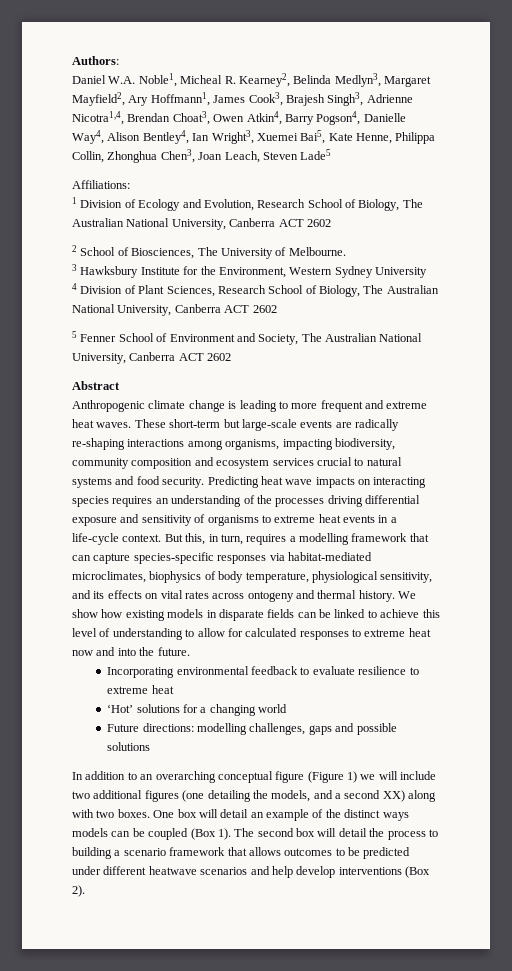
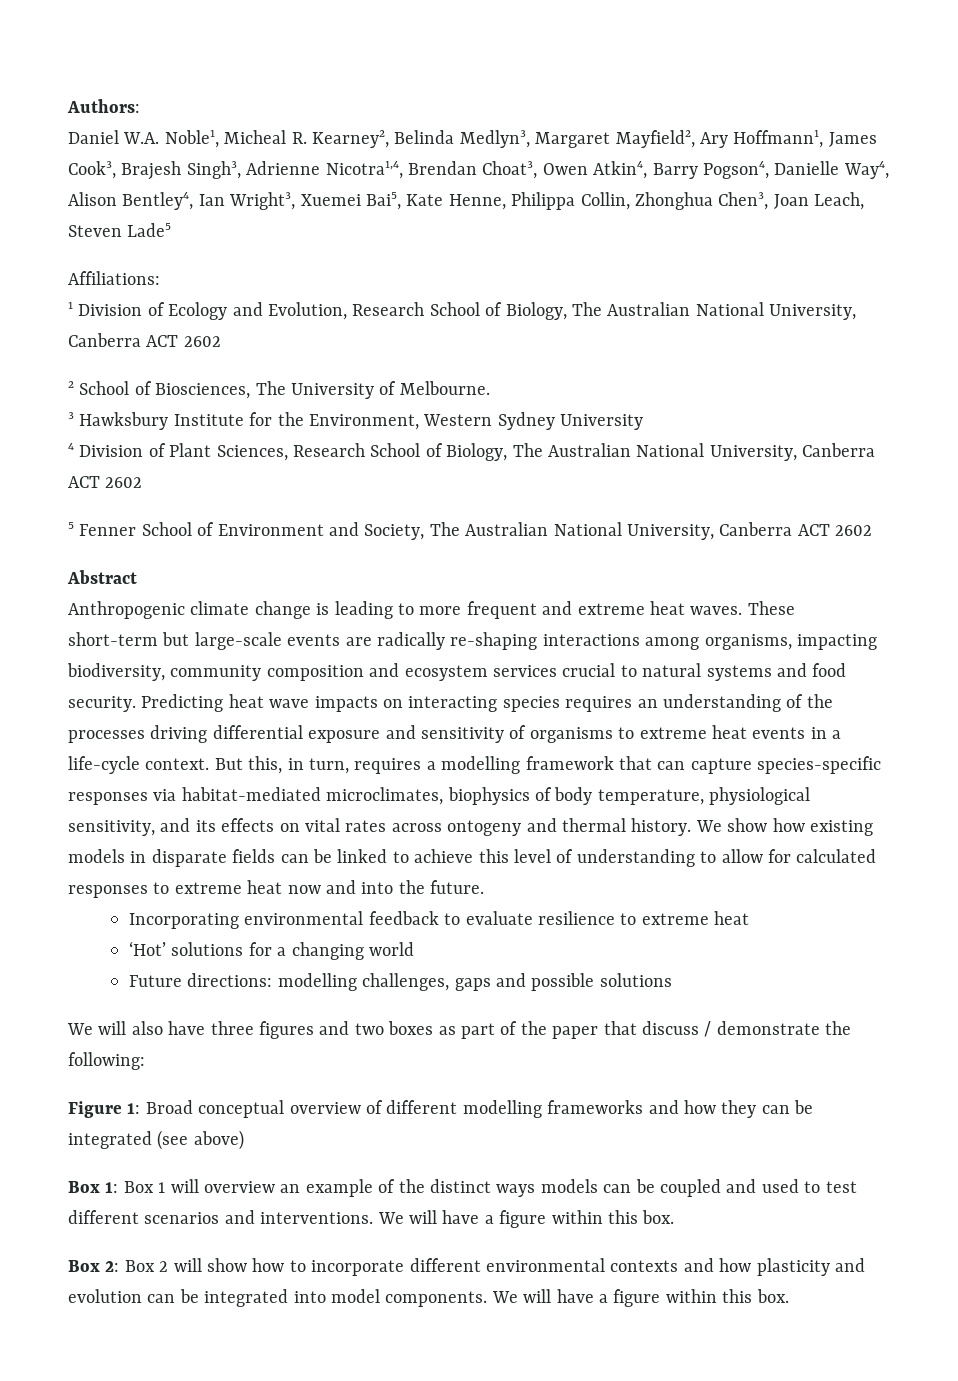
- In addition to an overarching conceptual figure (Figure 1) we will include two additional figures (one detailing the models, and a second XX) along with two boxes. One box will detail an example of the distinct ways models can be coupled (Box 1). The second box will detail the process to building a scenario framework that allows outcomes to be predicted under different heatwave scenarios and help develop interventions (Box 2).
+ We will also have three figures and two boxes as part of the paper that discuss / demonstrate the following:
+ Figure 1: Broad conceptual overview of different modelling frameworks and how they can be integrated (see above)
+ Box 1: Box 1 will overview an example of the distinct ways models can be coupled and used to test different scenarios and interventions. We will have a figure within this box.
+ Box 2: Box 2 will show how to incorporate different environmental contexts and how plasticity and evolution can be integrated into model components. We will have a figure within this box.

